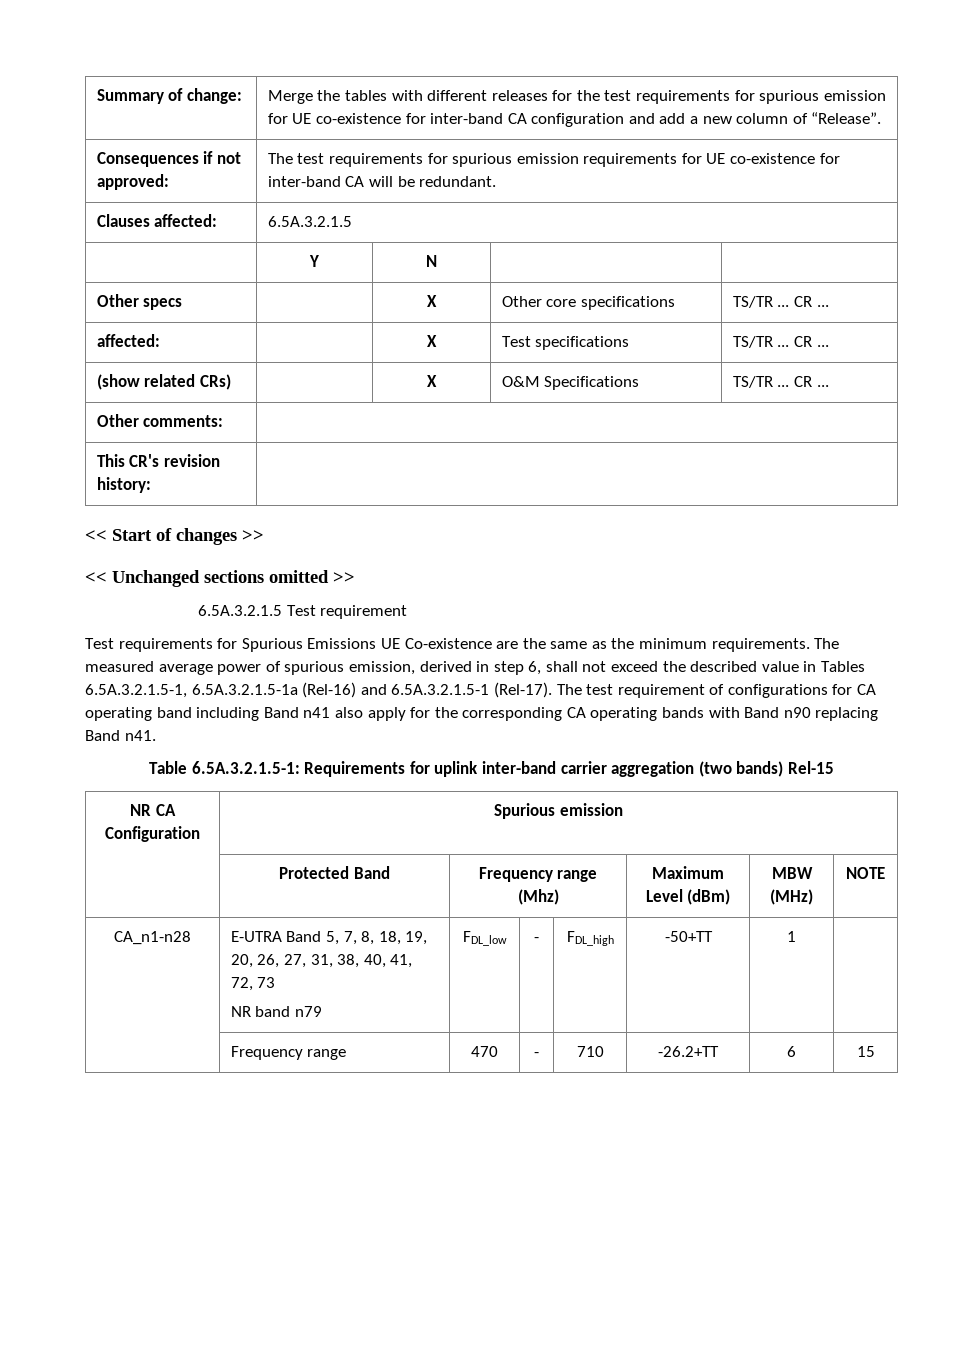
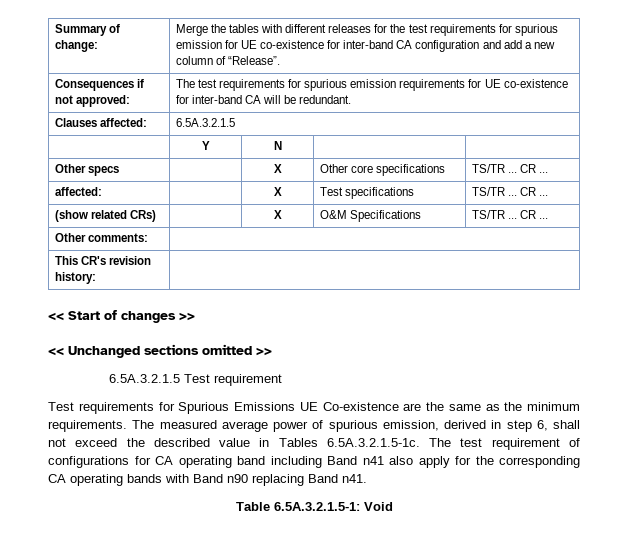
- The measured average power of spurious emission, derived in step 6, shall not exceed the described value in Tables 6.5A.3.2.1.5-1, 6.5A.3.2.1.5-1a (Rel-16) and 6.5A.3.2.1.5-1 (Rel-17). The test requirement of configurations for CA operating band including Band n41 also apply for the corresponding CA operating bands with Band n90 replacing Band n41.
+ The measured average power of spurious emission, derived in step 6, shall not exceed the described value in Tables 6.5A.3.2.1.5-1c. The test requirement of configurations for CA operating band including Band n41 also apply for the corresponding CA operating bands with Band n90 replacing Band n41.
- Table 6.5A.3.2.1.5-1: Requirements for uplink inter-band carrier aggregation (two bands) Rel-15
- NR CA Configuration | Spurious emission
- | Protected Band | Frequency range (Mhz) | Maximum Level (dBm) | MBW (MHz) | NOTE
- CA_n1-n28 | E-UTRA Band 5, 7, 8, 18, 19, 20, 26, 27, 31, 38, 40, 41, 72, 73
- NR band n79 | FDL_low | - | FDL_high | -50+TT | 1 |
- | Frequency range | 470 | - | 710 | -26.2+TT | 6 | 15
+ Table 6.5A.3.2.1.5-1: Void

